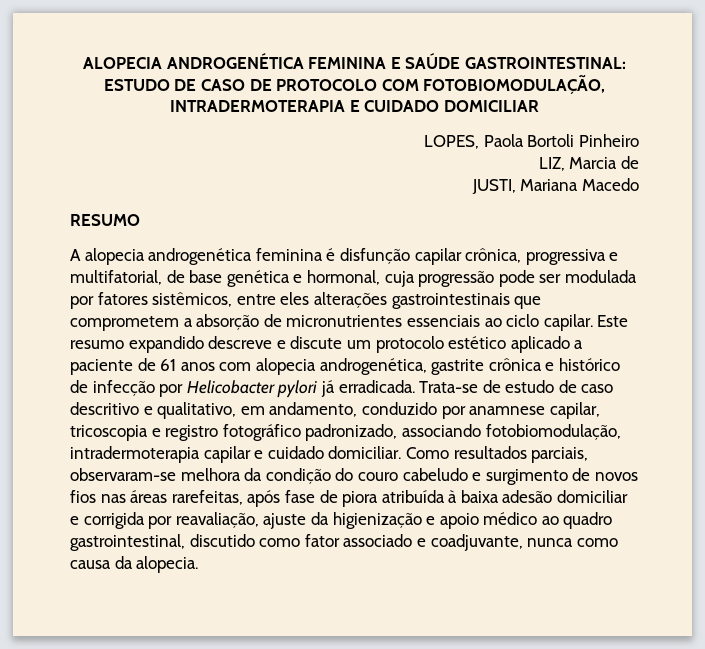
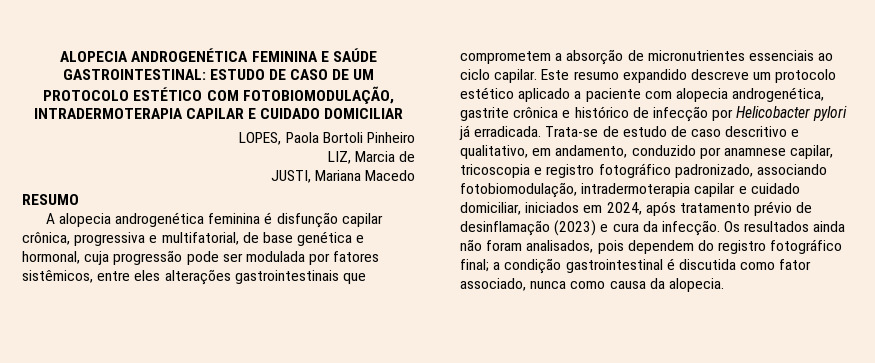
- ALOPECIA ANDROGENÉTICA FEMININA E SAÚDE GASTROINTESTINAL: ESTUDO DE CASO DE PROTOCOLO COM FOTOBIOMODULAÇÃO, INTRADERMOTERAPIA E CUIDADO DOMICILIAR
+ ALOPECIA ANDROGENÉTICA FEMININA E SAÚDE GASTROINTESTINAL: ESTUDO DE CASO DE UM PROTOCOLO ESTÉTICO COM FOTOBIOMODULAÇÃO, INTRADERMOTERAPIA CAPILAR E CUIDADO DOMICILIAR
- Este resumo expandido descreve e discute um protocolo estético aplicado a paciente de 61 anos com alopecia androgenética, gastrite crônica e histórico de infecção por Helicobacter pylori já erradicada.
+ Este resumo expandido descreve um protocolo estético aplicado a paciente com alopecia androgenética, gastrite crônica e histórico de infecção por Helicobacter pylori já erradicada.
- Trata-se de estudo de caso descritivo e qualitativo, em andamento, conduzido por anamnese capilar, tricoscopia e registro fotográfico padronizado, associando fotobiomodulação, intradermoterapia capilar e cuidado domiciliar. Como resultados parciais, observaram-se melhora da condição do couro cabeludo e surgimento de novos fios nas áreas rarefeitas, após fase de piora atribuída à baixa adesão domiciliar e corrigida por reavaliação, ajuste da higienização e apoio médico ao quadro gastrointestinal, discutido como fator associado e coadjuvante, nunca como causa da alopecia.
+ Trata-se de estudo de caso descritivo e qualitativo, em andamento, conduzido por anamnese capilar, tricoscopia e registro fotográfico padronizado, associando fotobiomodulação, intradermoterapia capilar e cuidado domiciliar, iniciados em 2024, após tratamento prévio de desinflamação (2023) e cura da infecção. Os resultados ainda não foram analisados, pois dependem do registro fotográfico final; a condição gastrointestinal é discutida como fator associado, nunca como causa da alopecia.

